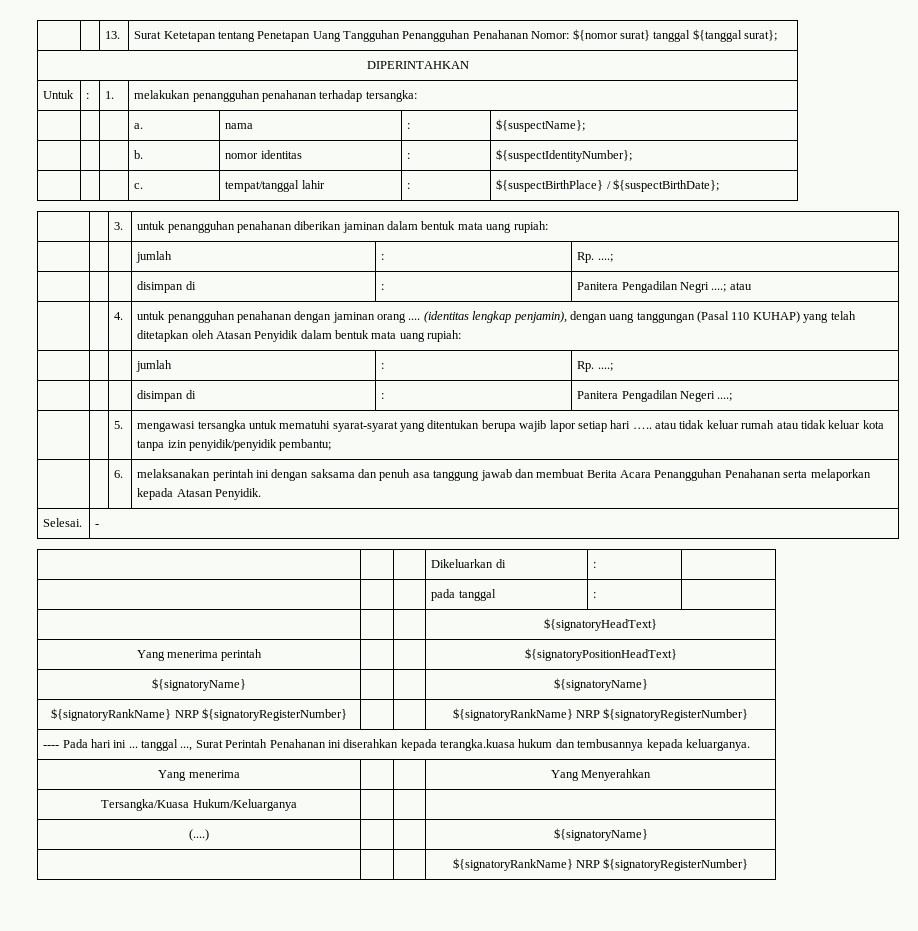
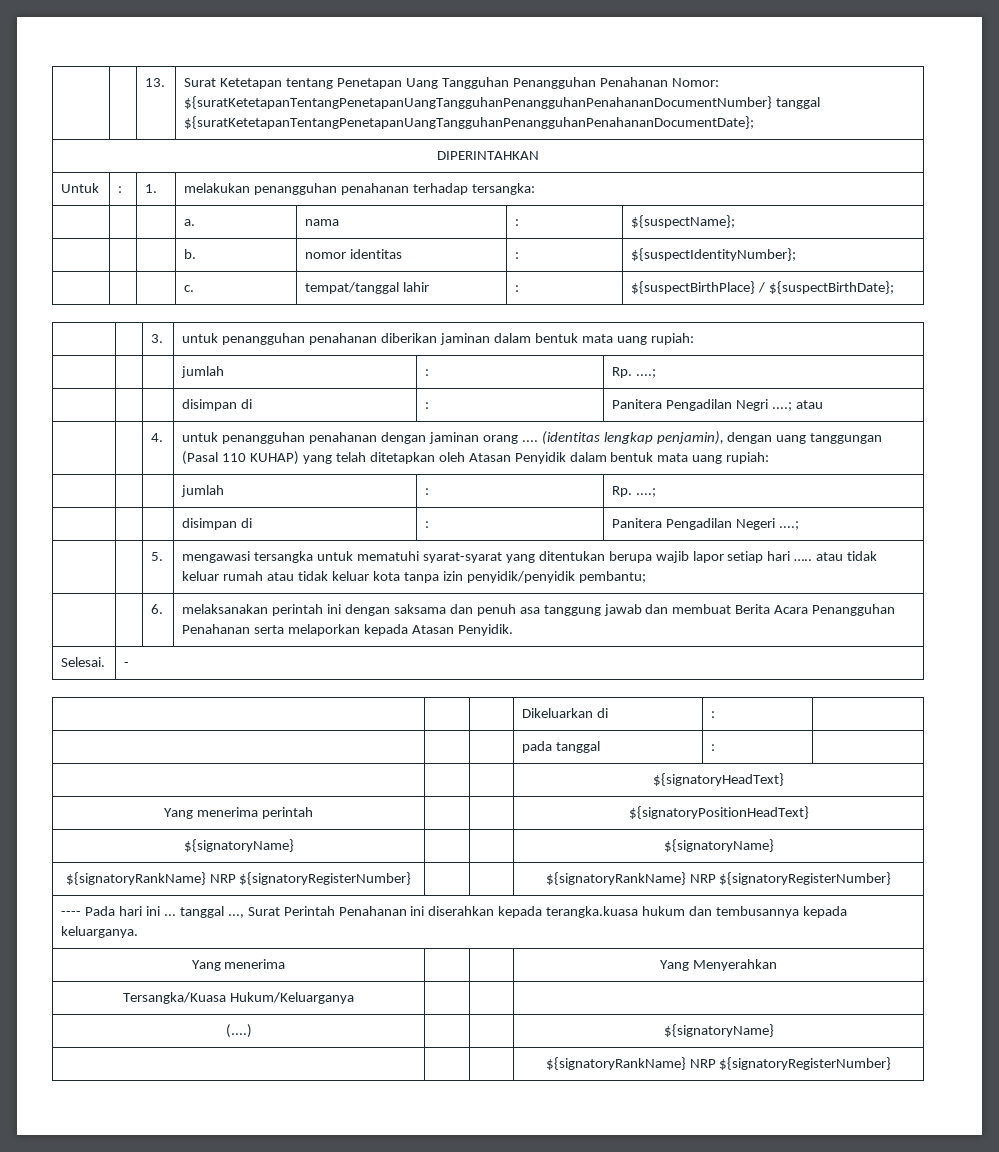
- | | 13. | Surat Ketetapan tentang Penetapan Uang Tangguhan Penangguhan Penahanan Nomor: ${nomor surat} tanggal ${tanggal surat};
+ | | 13. | Surat Ketetapan tentang Penetapan Uang Tangguhan Penangguhan Penahanan Nomor: ${suratKetetapanTentangPenetapanUangTangguhanPenangguhanPenahananDocumentNumber} tanggal ${suratKetetapanTentangPenetapanUangTangguhanPenangguhanPenahananDocumentDate};

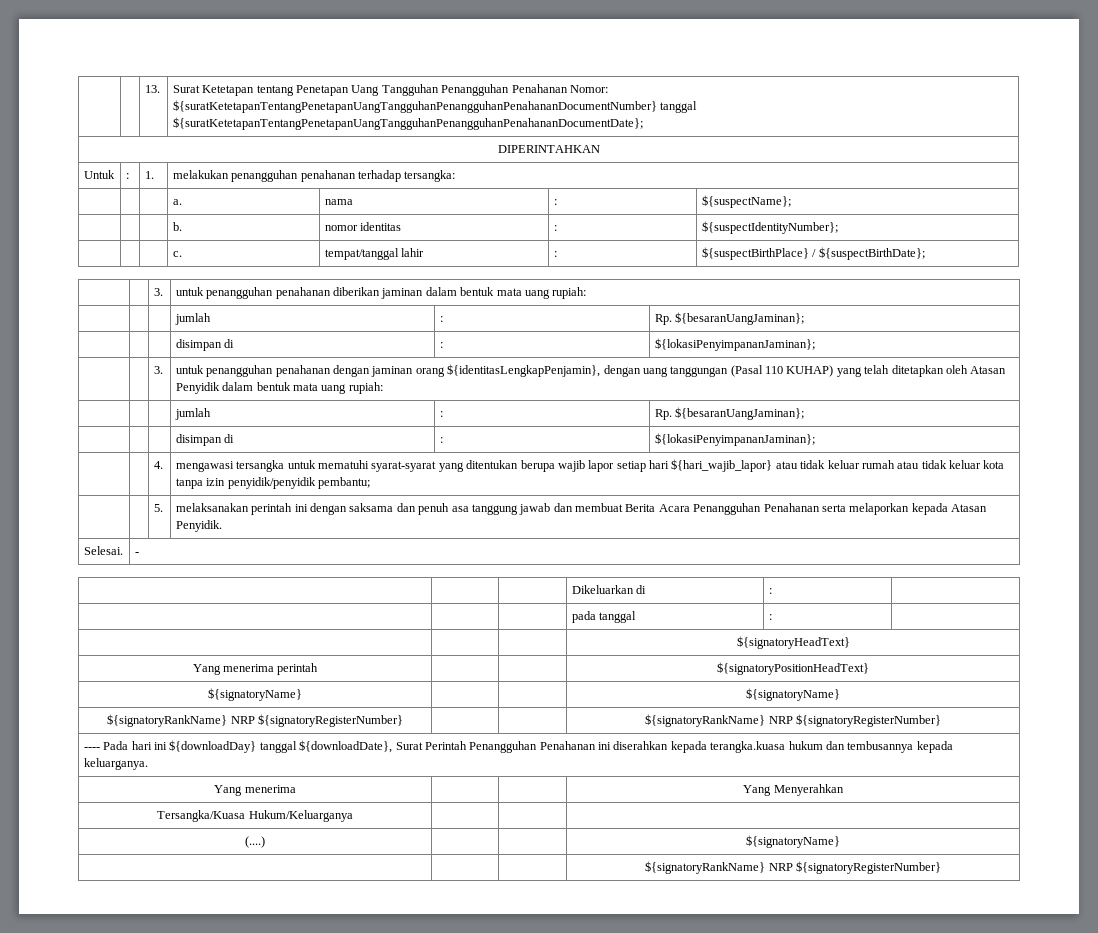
  | | 3. | untuk penangguhan penahanan diberikan jaminan dalam bentuk mata uang rupiah:
- | | | jumlah | : | Rp. ....;
- | | | disimpan di | : | Panitera Pengadilan Negri ....; atau
- | | 4. | untuk penangguhan penahanan dengan jaminan orang .... (identitas lengkap penjamin), dengan uang tanggungan (Pasal 110 KUHAP) yang telah ditetapkan oleh Atasan Penyidik dalam bentuk mata uang rupiah:
- | | | jumlah | : | Rp. ....;
- | | | disimpan di | : | Panitera Pengadilan Negeri ....;
- | | 5. | mengawasi tersangka untuk mematuhi syarat-syarat yang ditentukan berupa wajib lapor setiap hari ….. atau tidak keluar rumah atau tidak keluar kota tanpa izin penyidik/penyidik pembantu;
+ | | | jumlah | : | Rp. ${besaranUangJaminan};
+ | | | disimpan di | : | ${lokasiPenyimpananJaminan};
+ | | 3. | untuk penangguhan penahanan dengan jaminan orang ${identitasLengkapPenjamin}, dengan uang tanggungan (Pasal 110 KUHAP) yang telah ditetapkan oleh Atasan Penyidik dalam bentuk mata uang rupiah:
+ | | | jumlah | : | Rp. ${besaranUangJaminan};
+ | | | disimpan di | : | ${lokasiPenyimpananJaminan};
+ | | 4. | mengawasi tersangka untuk mematuhi syarat-syarat yang ditentukan berupa wajib lapor setiap hari ${hari_wajib_lapor} atau tidak keluar rumah atau tidak keluar kota tanpa izin penyidik/penyidik pembantu;
- | | 6. | melaksanakan perintah ini dengan saksama dan penuh asa tanggung jawab dan membuat Berita Acara Penangguhan Penahanan serta melaporkan kepada Atasan Penyidik.
+ | | 5. | melaksanakan perintah ini dengan saksama dan penuh asa tanggung jawab dan membuat Berita Acara Penangguhan Penahanan serta melaporkan kepada Atasan Penyidik.
- ---- Pada hari ini ... tanggal ..., Surat Perintah Penahanan ini diserahkan kepada terangka.kuasa hukum dan tembusannya kepada keluarganya.
+ ---- Pada hari ini ${downloadDay} tanggal ${downloadDate}, Surat Perintah Penangguhan Penahanan ini diserahkan kepada terangka.kuasa hukum dan tembusannya kepada keluarganya.

